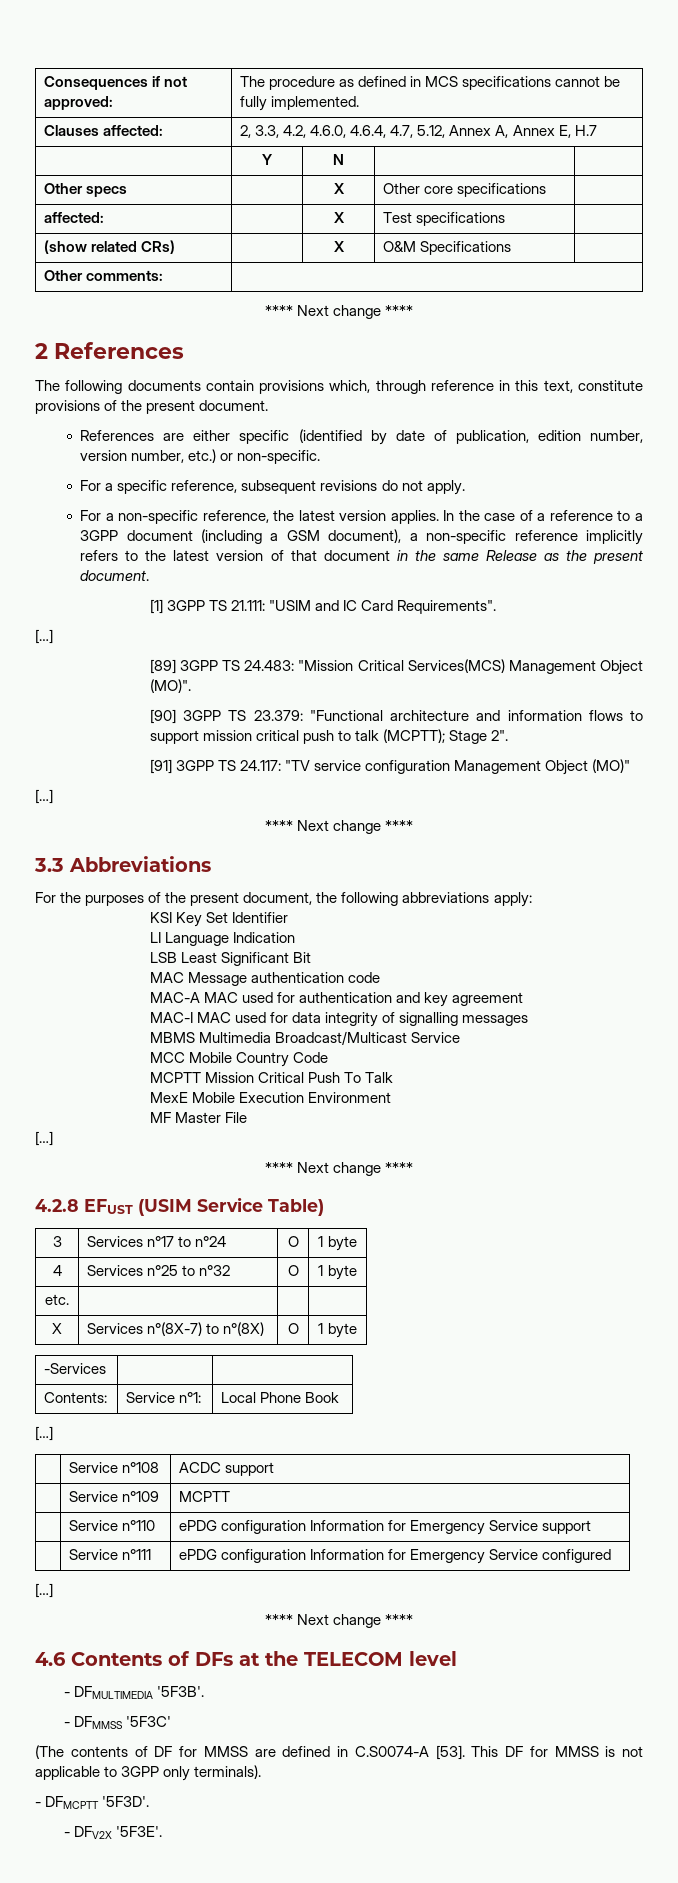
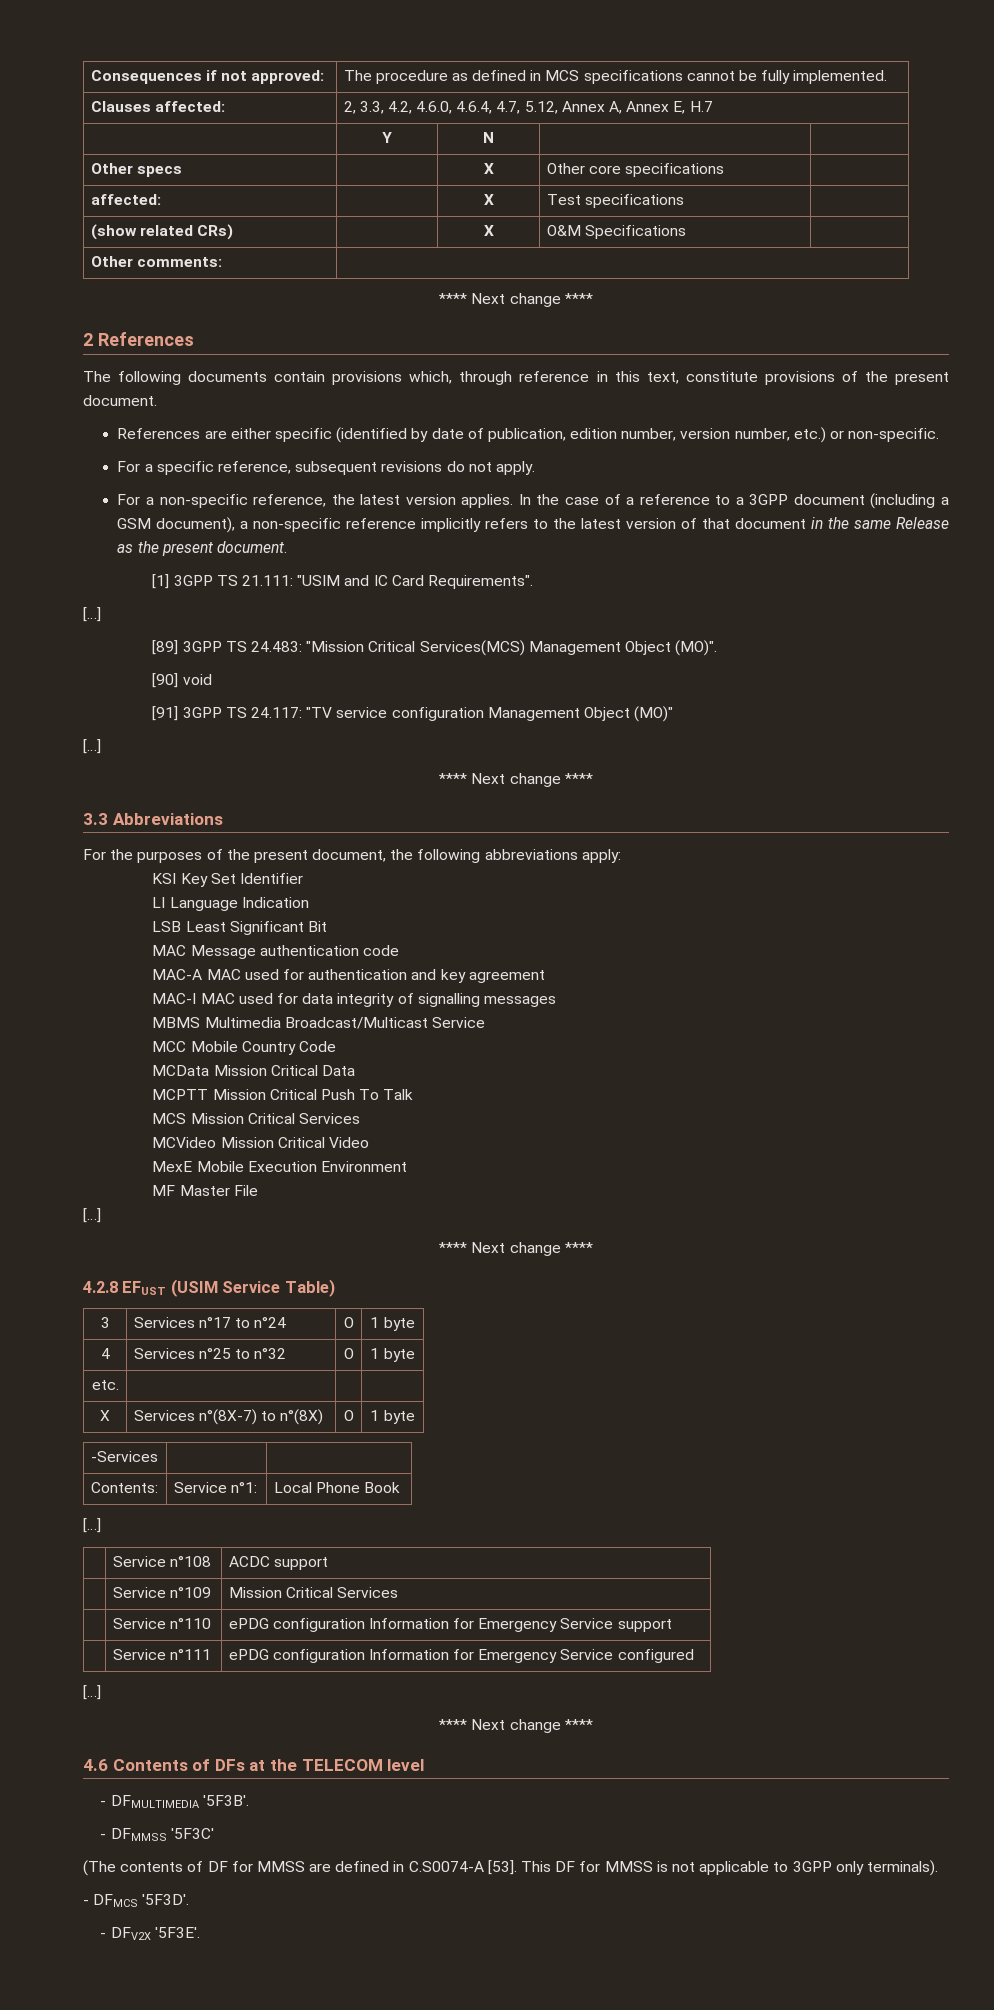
- [90] 3GPP TS 23.379: "Functional architecture and information flows to support mission critical push to talk (MCPTT); Stage 2".
+ [90] void
+ MCData Mission Critical Data
+ MCS Mission Critical Services
+ MCVideo Mission Critical Video
- | Service n°109 | MCPTT
+ | Service n°109 | Mission Critical Services
- - DFMCPTT '5F3D'.
+ - DFMCS '5F3D'.

